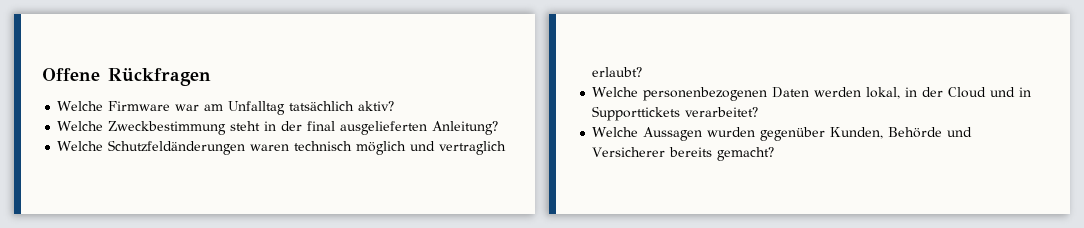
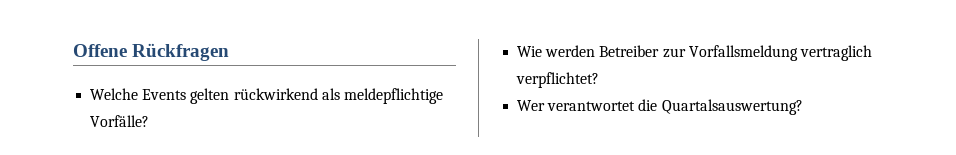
- Welche Firmware war am Unfalltag tatsächlich aktiv?
- Welche Zweckbestimmung steht in der final ausgelieferten Anleitung?
- Welche Schutzfeldänderungen waren technisch möglich und vertraglich erlaubt?
- Welche personenbezogenen Daten werden lokal, in der Cloud und in Supporttickets verarbeitet?
- Welche Aussagen wurden gegenüber Kunden, Behörde und Versicherer bereits gemacht?
+ Welche Events gelten rückwirkend als meldepflichtige Vorfälle?
+ Wie werden Betreiber zur Vorfallsmeldung vertraglich verpflichtet?
+ Wer verantwortet die Quartalsauswertung?

